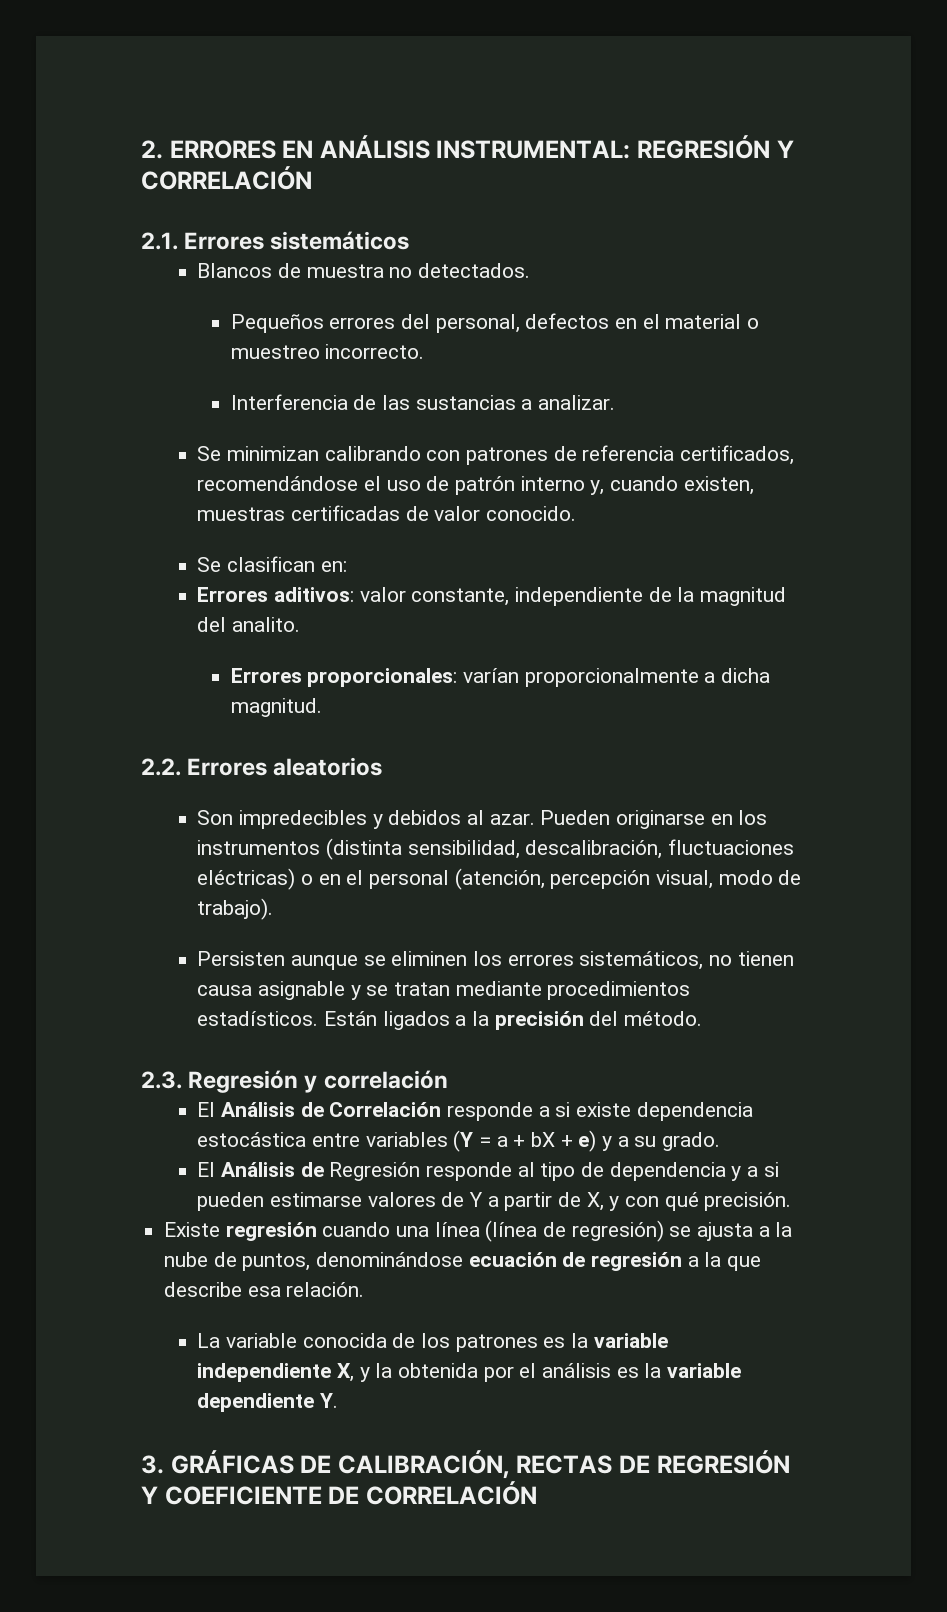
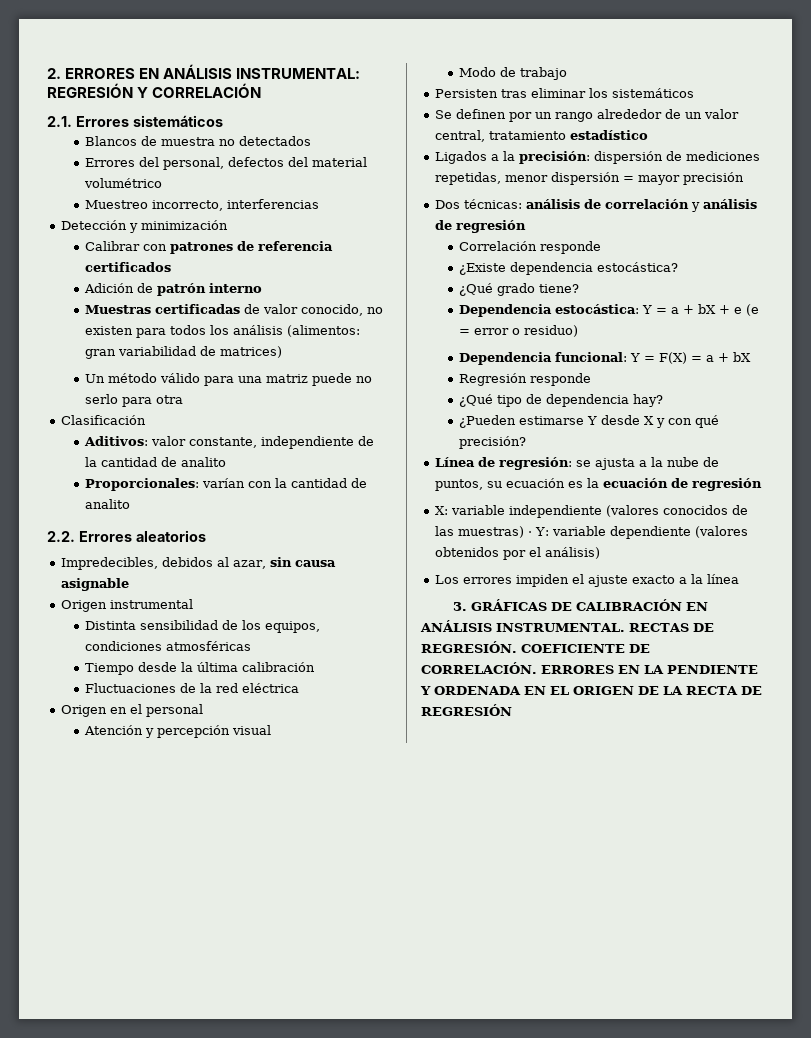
- Blancos de muestra no detectados.
- Pequeños errores del personal, defectos en el material o muestreo incorrecto.
- Interferencia de las sustancias a analizar.
- Se minimizan calibrando con patrones de referencia certificados, recomendándose el uso de patrón interno y, cuando existen, muestras certificadas de valor conocido.
- Se clasifican en:
- Errores aditivos: valor constante, independiente de la magnitud del analito.
- Errores proporcionales: varían proporcionalmente a dicha magnitud.
+ Blancos de muestra no detectados
+ Errores del personal, defectos del material volumétrico
+ Muestreo incorrecto, interferencias
+ Detección y minimización
+ Calibrar con patrones de referencia certificados
+ Adición de patrón interno
+ Muestras certificadas de valor conocido, no existen para todos los análisis (alimentos: gran variabilidad de matrices)
+ Un método válido para una matriz puede no serlo para otra
+ Clasificación
+ Aditivos: valor constante, independiente de la cantidad de analito
+ Proporcionales: varían con la cantidad de analito
  2.2. Errores aleatorios
- Son impredecibles y debidos al azar. Pueden originarse en los instrumentos (distinta sensibilidad, descalibración, fluctuaciones eléctricas) o en el personal (atención, percepción visual, modo de trabajo).
- Persisten aunque se eliminen los errores sistemáticos, no tienen causa asignable y se tratan mediante procedimientos estadísticos. Están ligados a la precisión del método.
- 2.3. Regresión y correlación
- El Análisis de Correlación responde a si existe dependencia estocástica entre variables (Y = a + bX + e) y a su grado.
- El Análisis de Regresión responde al tipo de dependencia y a si pueden estimarse valores de Y a partir de X, y con qué precisión.
- Existe regresión cuando una línea (línea de regresión) se ajusta a la nube de puntos, denominándose ecuación de regresión a la que describe esa relación.
- La variable conocida de los patrones es la variable independiente X, y la obtenida por el análisis es la variable dependiente Y.
- 3. GRÁFICAS DE CALIBRACIÓN, RECTAS DE REGRESIÓN Y COEFICIENTE DE CORRELACIÓN
+ Impredecibles, debidos al azar, sin causa asignable
+ Origen instrumental
+ Distinta sensibilidad de los equipos, condiciones atmosféricas
+ Tiempo desde la última calibración
+ Fluctuaciones de la red eléctrica
+ Origen en el personal
+ Atención y percepción visual
+ Modo de trabajo
+ Persisten tras eliminar los sistemáticos
+ Se definen por un rango alrededor de un valor central, tratamiento estadístico
+ Ligados a la precisión: dispersión de mediciones repetidas, menor dispersión = mayor precisión
+ Dos técnicas: análisis de correlación y análisis de regresión
+ Correlación responde
+ ¿Existe dependencia estocástica?
+ ¿Qué grado tiene?
+ Dependencia estocástica: Y = a + bX + e (e = error o residuo)
+ Dependencia funcional: Y = F(X) = a + bX
+ Regresión responde
+ ¿Qué tipo de dependencia hay?
+ ¿Pueden estimarse Y desde X y con qué precisión?
+ Línea de regresión: se ajusta a la nube de puntos, su ecuación es la ecuación de regresión
+ X: variable independiente (valores conocidos de las muestras) · Y: variable dependiente (valores obtenidos por el análisis)
+ Los errores impiden el ajuste exacto a la línea
+ 3. GRÁFICAS DE CALIBRACIÓN EN ANÁLISIS INSTRUMENTAL. RECTAS DE REGRESIÓN. COEFICIENTE DE CORRELACIÓN. ERRORES EN LA PENDIENTE Y ORDENADA EN EL ORIGEN DE LA RECTA DE REGRESIÓN

